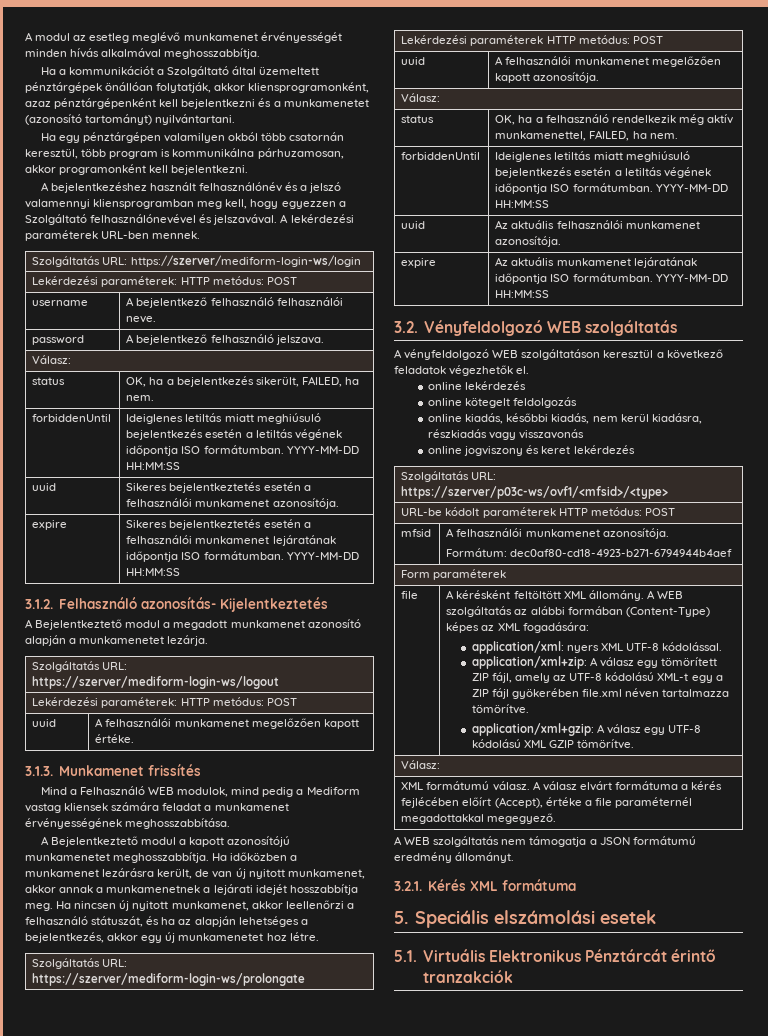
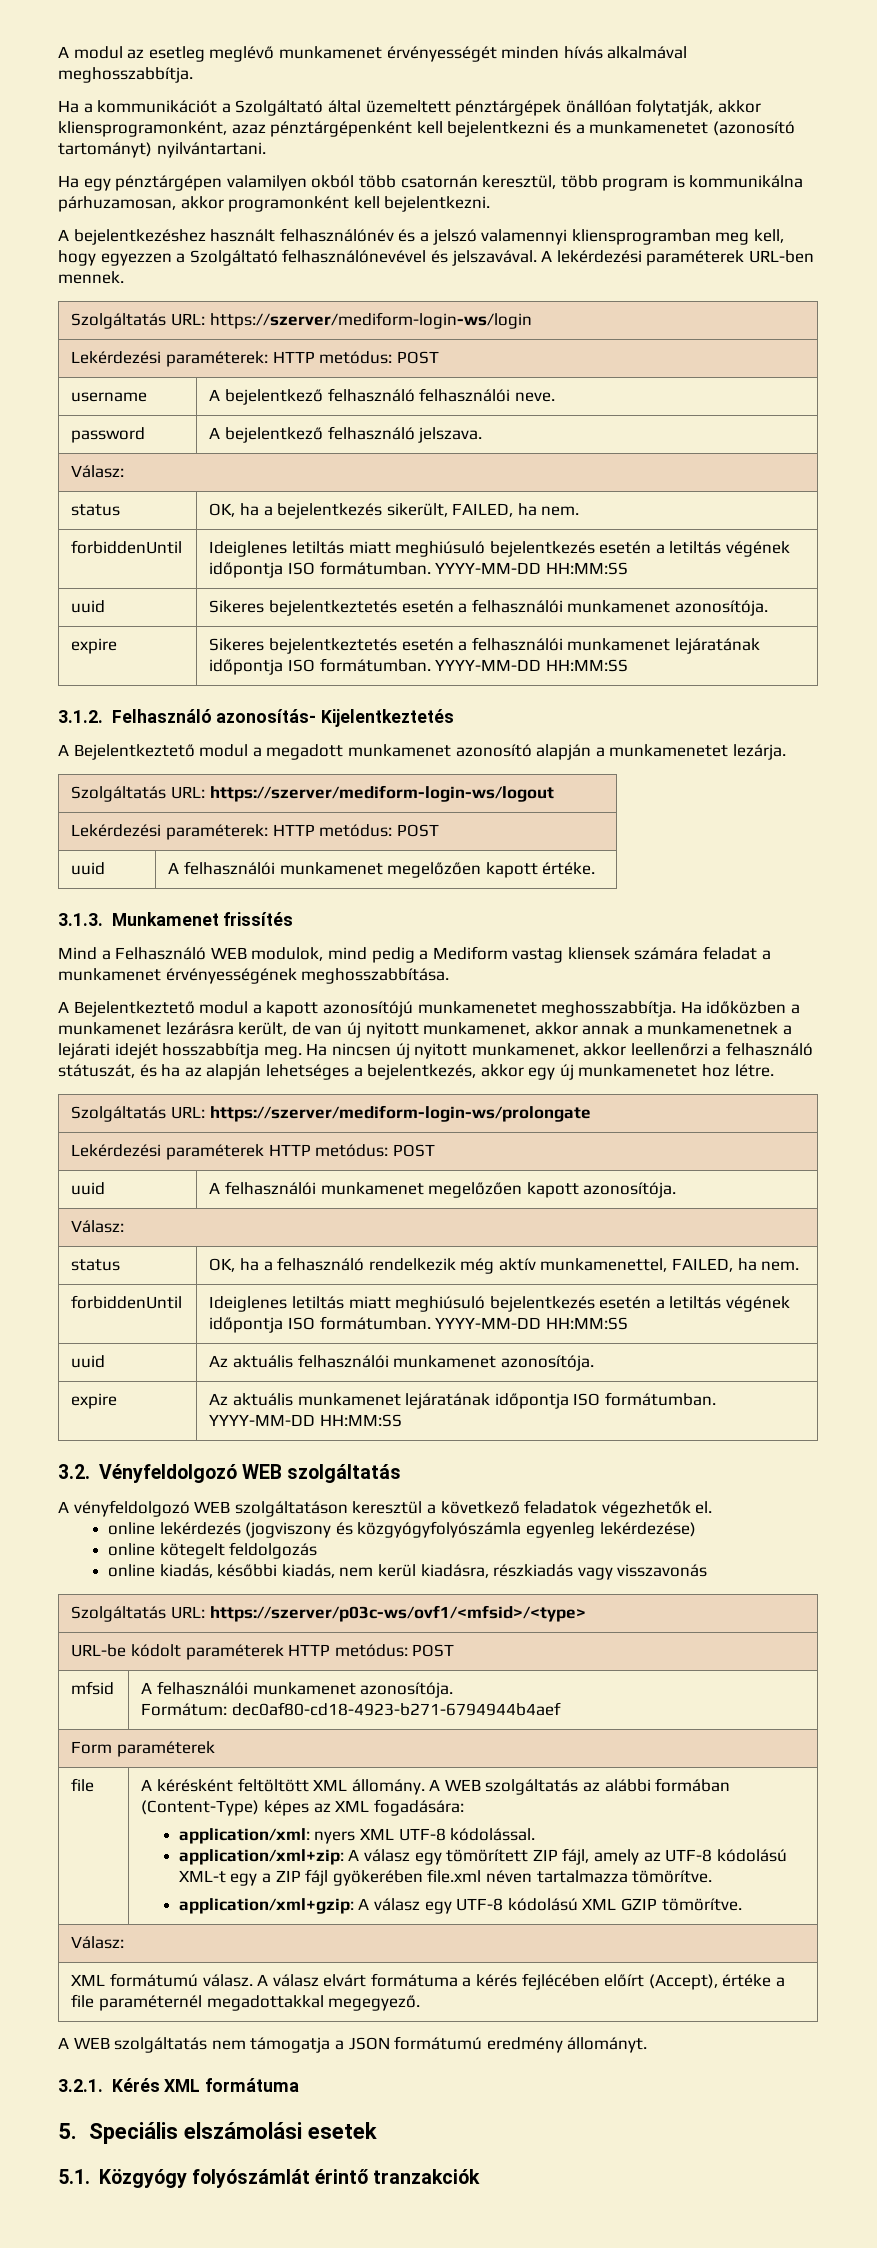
- online lekérdezés
+ online lekérdezés (jogviszony és közgyógyfolyószámla egyenleg lekérdezése)
- online jogviszony és keret lekérdezés
- 5.1. Virtuális Elektronikus Pénztárcát érintő tranzakciók
+ 5.1. Közgyógy folyószámlát érintő tranzakciók

